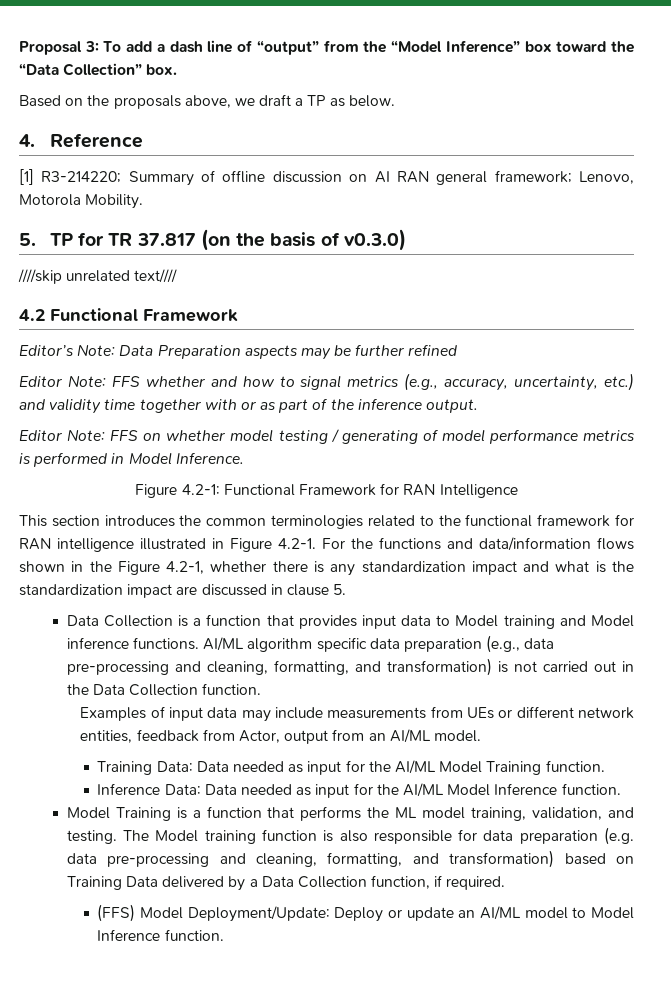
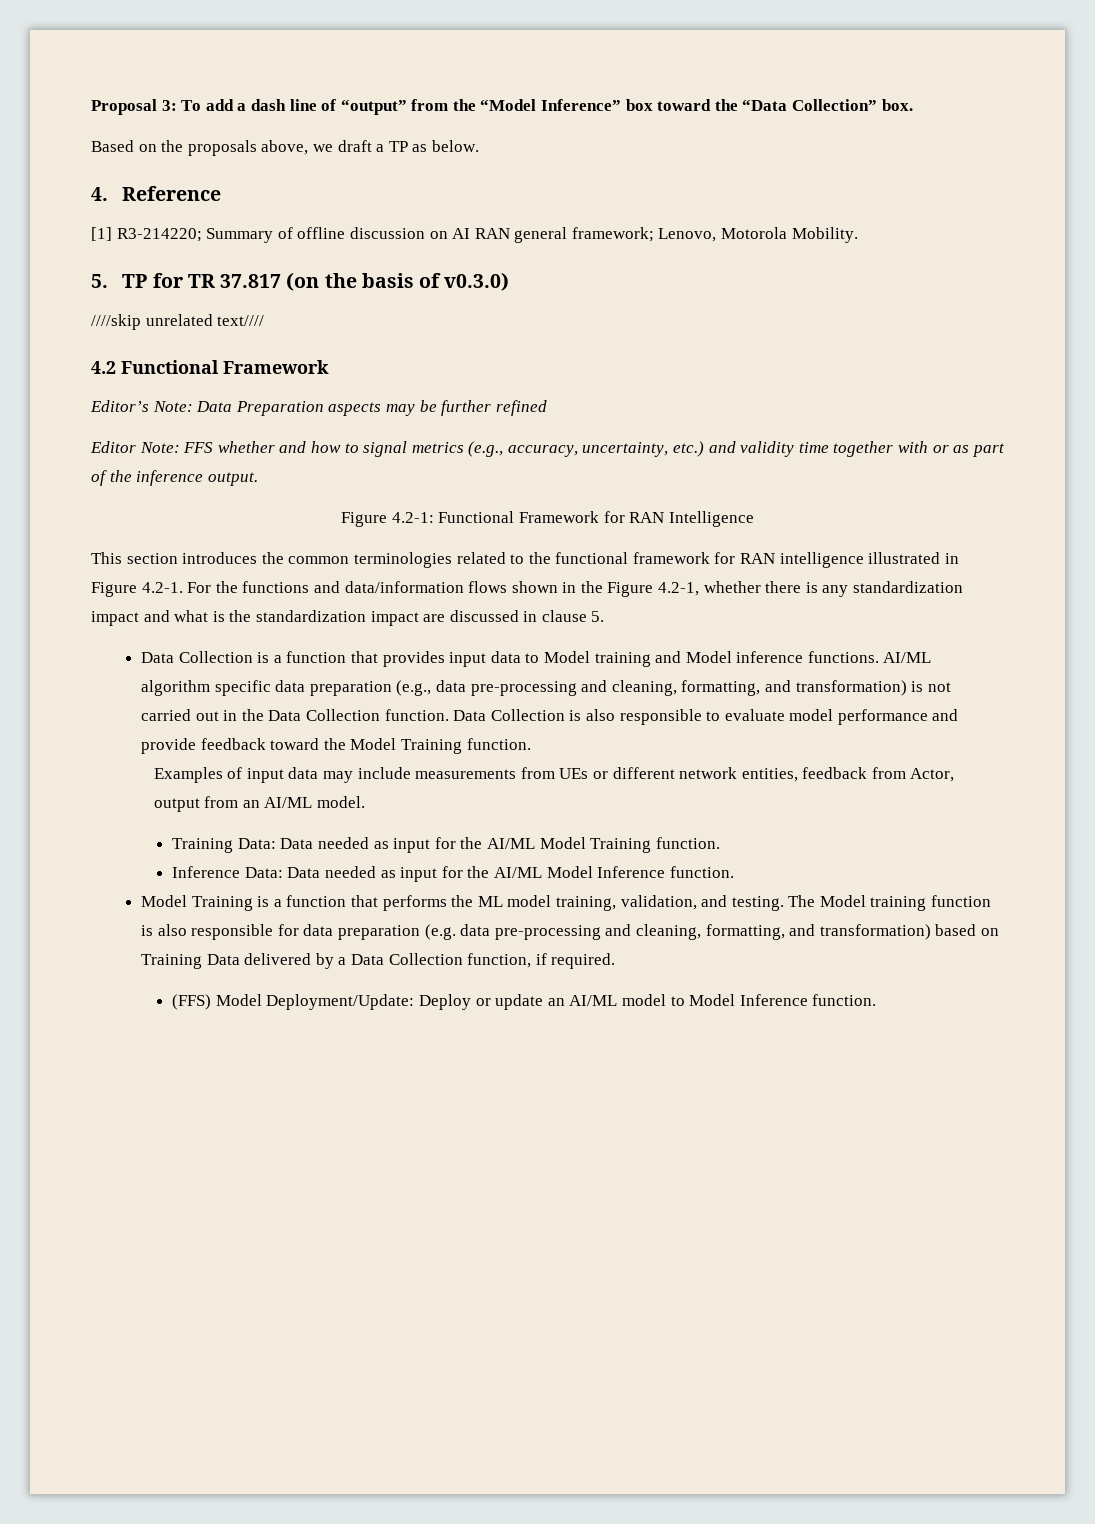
- Editor Note: FFS on whether model testing / generating of model performance metrics is performed in Model Inference.
+ Data Collection is also responsible to evaluate model performance and provide feedback toward the Model Training function.

